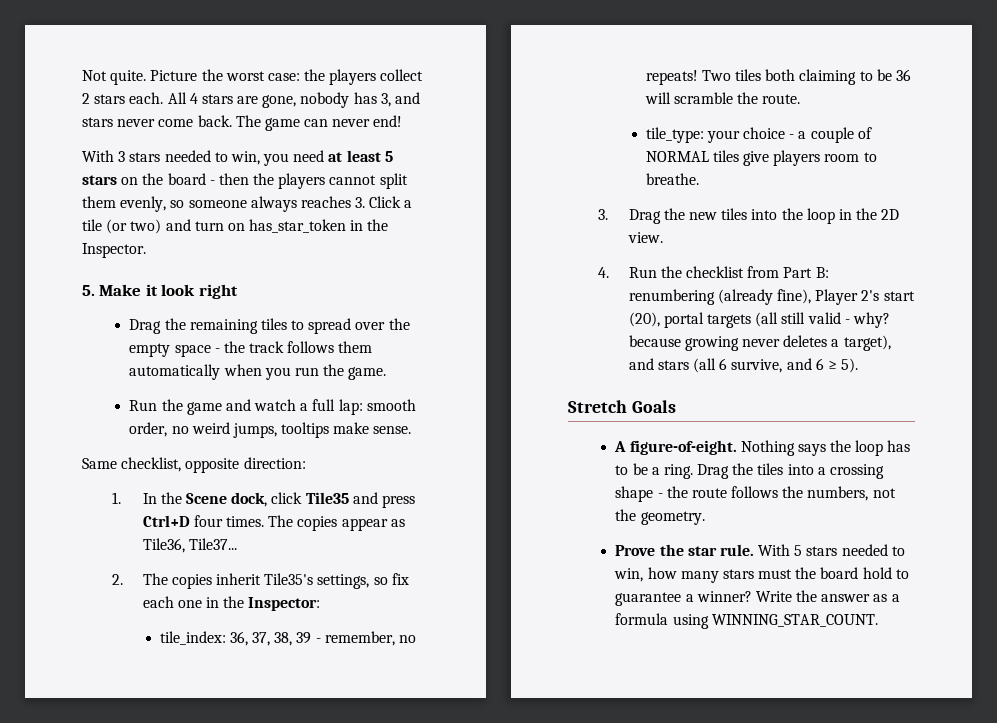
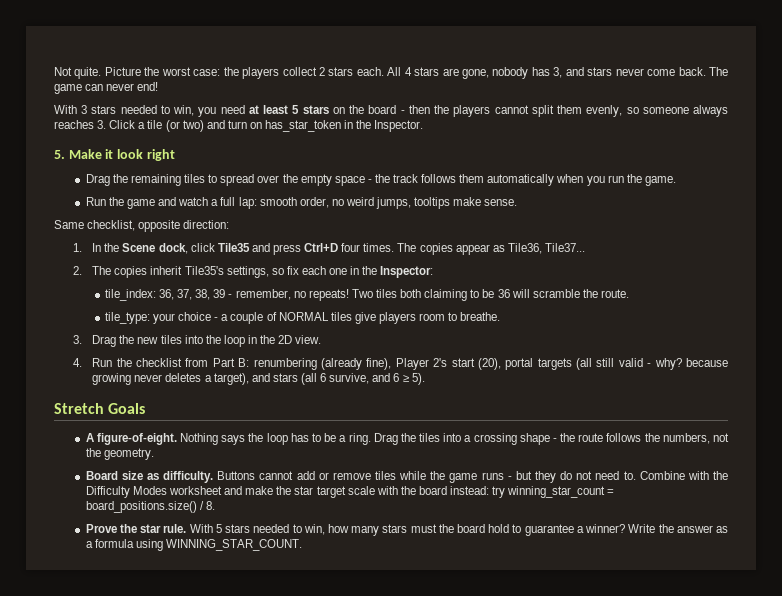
+ Board size as difficulty. Buttons cannot add or remove tiles while the game runs - but they do not need to. Combine with the Difficulty Modes worksheet and make the star target scale with the board instead: try winning_star_count = board_positions.size() / 8.

